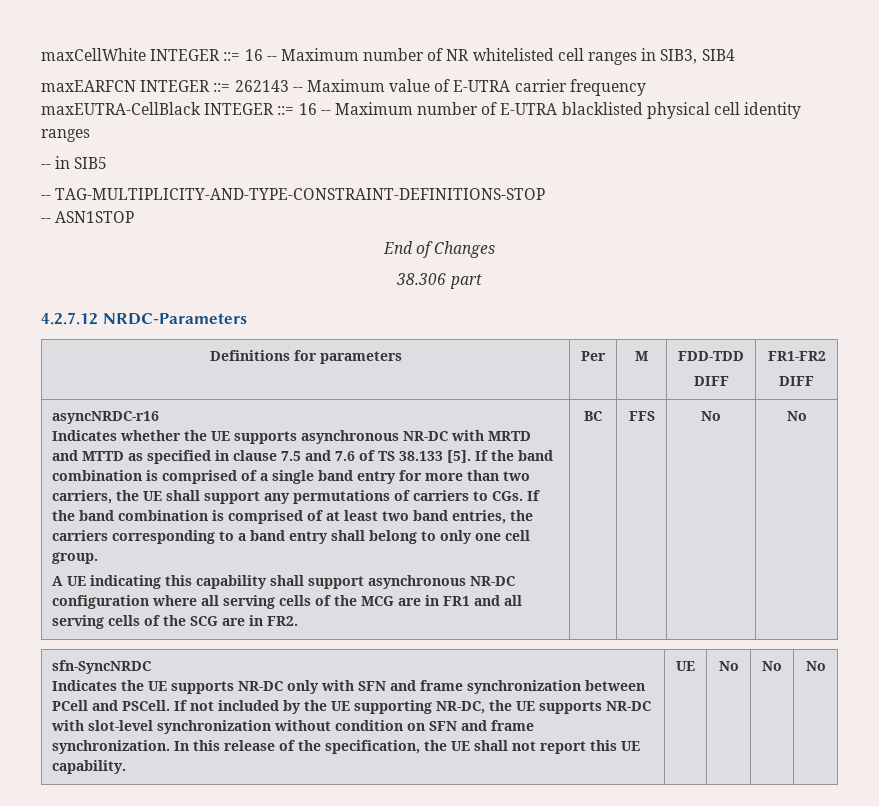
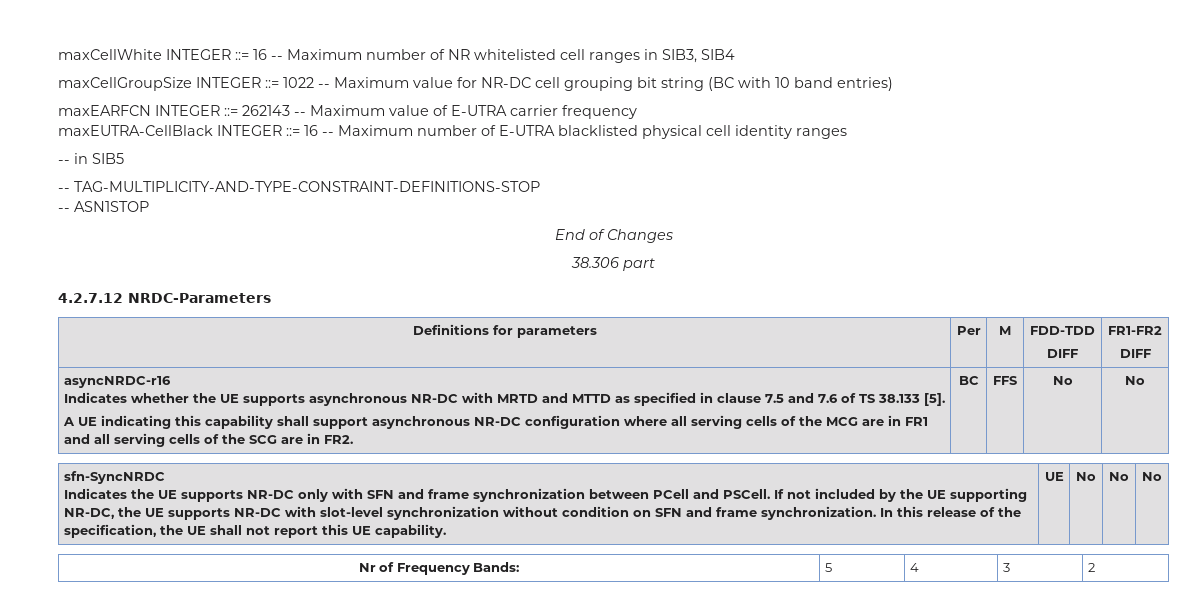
+ maxCellGroupSize INTEGER ::= 1022 -- Maximum value for NR-DC cell grouping bit string (BC with 10 band entries)
- If the band combination is comprised of a single band entry for more than two carriers, the UE shall support any permutations of carriers to CGs. If the band combination is comprised of at least two band entries, the carriers corresponding to a band entry shall belong to only one cell group.
+ Nr of Frequency Bands: | 5 | 4 | 3 | 2

